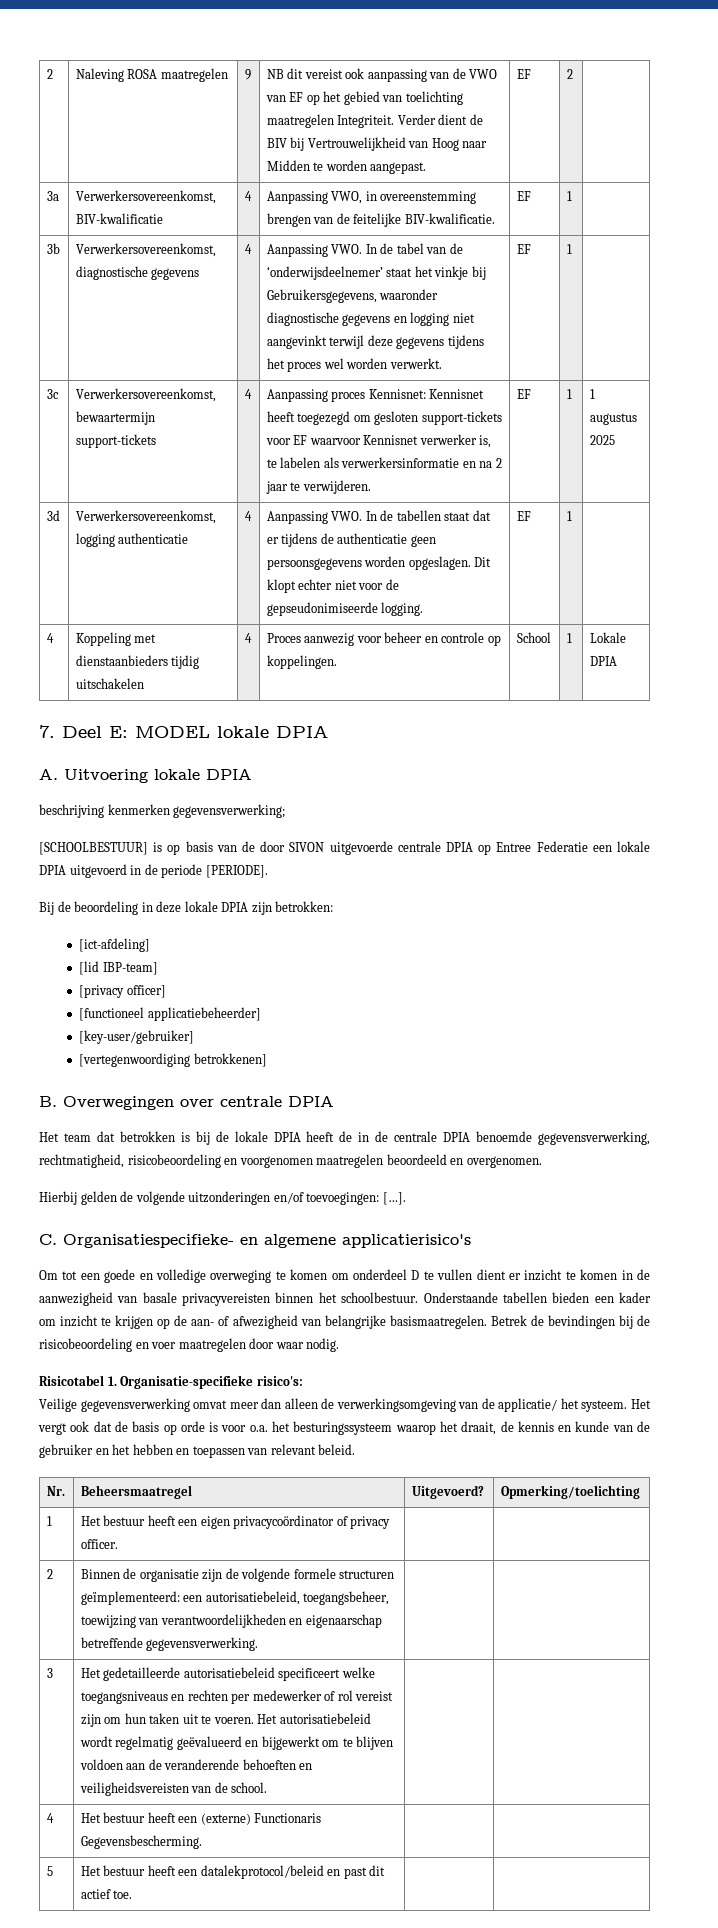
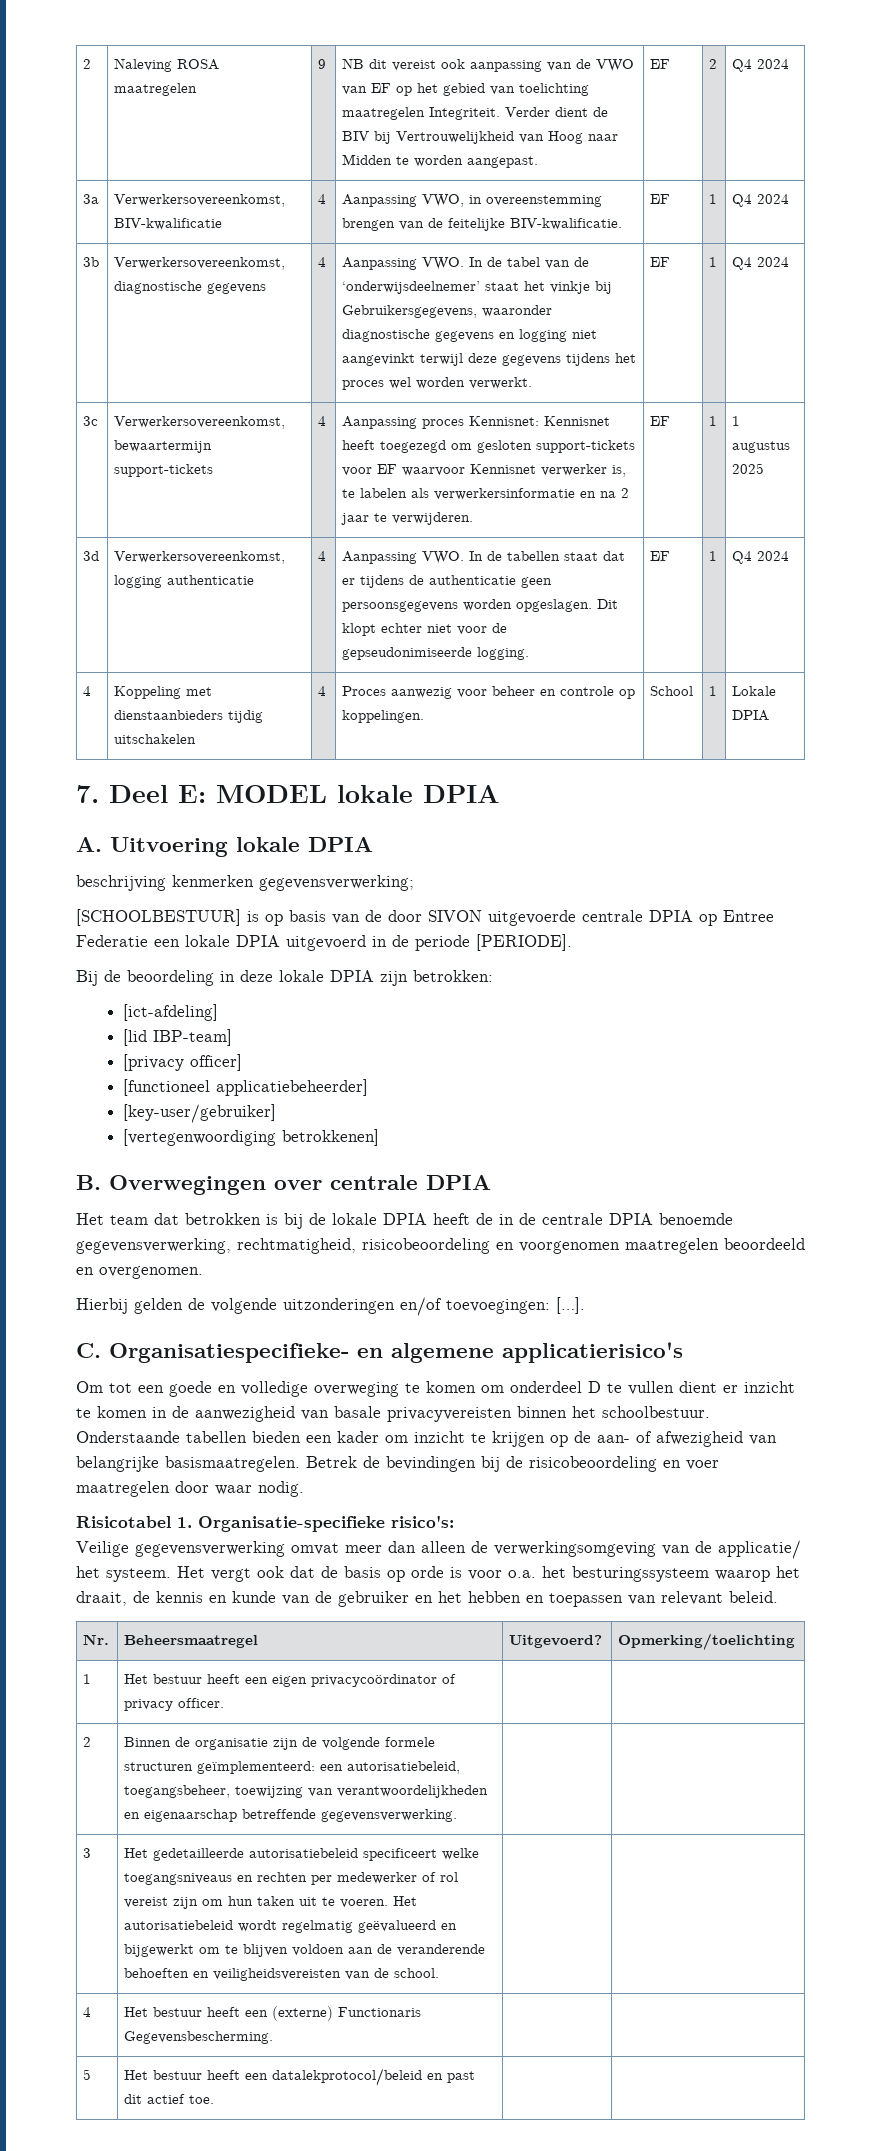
- 2 | Naleving ROSA maatregelen | 9 | NB dit vereist ook aanpassing van de VWO van EF op het gebied van toelichting maatregelen Integriteit. Verder dient de BIV bij Vertrouwelijkheid van Hoog naar Midden te worden aangepast. | EF | 2 |
+ 2 | Naleving ROSA maatregelen | 9 | NB dit vereist ook aanpassing van de VWO van EF op het gebied van toelichting maatregelen Integriteit. Verder dient de BIV bij Vertrouwelijkheid van Hoog naar Midden te worden aangepast. | EF | 2 | Q4 2024
- 3a | Verwerkersovereenkomst, BIV-kwalificatie | 4 | Aanpassing VWO, in overeenstemming brengen van de feitelijke BIV-kwalificatie. | EF | 1 |
+ 3a | Verwerkersovereenkomst, BIV-kwalificatie | 4 | Aanpassing VWO, in overeenstemming brengen van de feitelijke BIV-kwalificatie. | EF | 1 | Q4 2024
- 3b | Verwerkersovereenkomst, diagnostische gegevens | 4 | Aanpassing VWO. In de tabel van de ‘onderwijsdeelnemer’ staat het vinkje bij Gebruikersgegevens, waaronder diagnostische gegevens en logging niet aangevinkt terwijl deze gegevens tijdens het proces wel worden verwerkt. | EF | 1 |
+ 3b | Verwerkersovereenkomst, diagnostische gegevens | 4 | Aanpassing VWO. In de tabel van de ‘onderwijsdeelnemer’ staat het vinkje bij Gebruikersgegevens, waaronder diagnostische gegevens en logging niet aangevinkt terwijl deze gegevens tijdens het proces wel worden verwerkt. | EF | 1 | Q4 2024
- 3d | Verwerkersovereenkomst, logging authenticatie | 4 | Aanpassing VWO. In de tabellen staat dat er tijdens de authenticatie geen persoonsgegevens worden opgeslagen. Dit klopt echter niet voor de gepseudonimiseerde logging. | EF | 1 |
+ 3d | Verwerkersovereenkomst, logging authenticatie | 4 | Aanpassing VWO. In de tabellen staat dat er tijdens de authenticatie geen persoonsgegevens worden opgeslagen. Dit klopt echter niet voor de gepseudonimiseerde logging. | EF | 1 | Q4 2024

